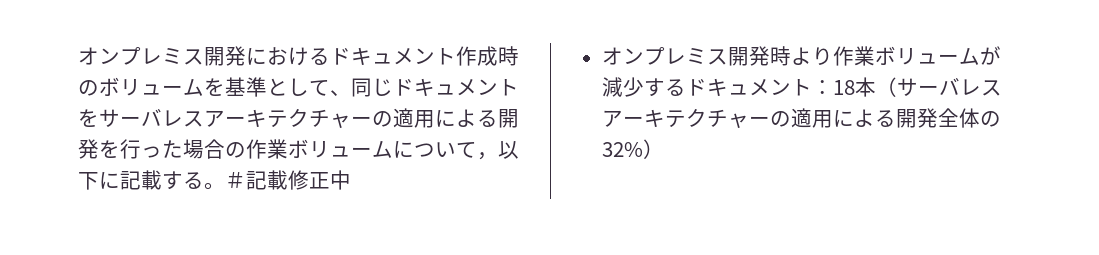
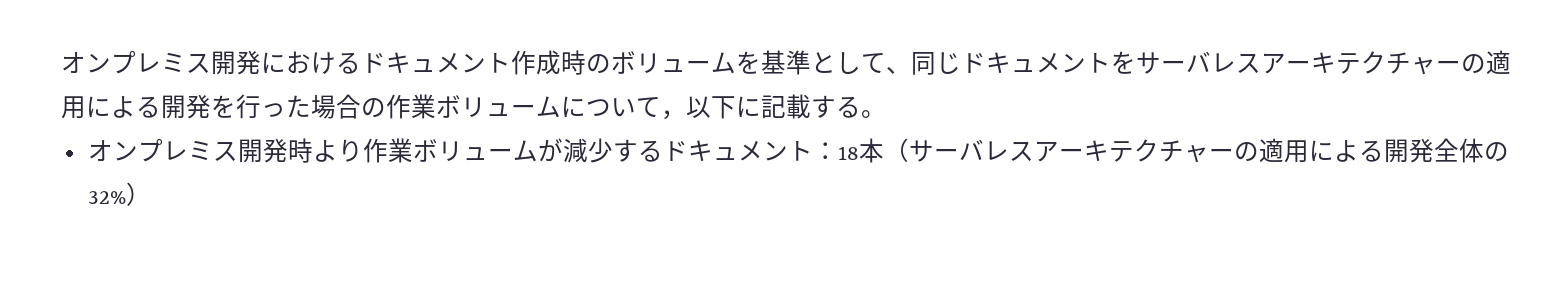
- ＃記載修正中

